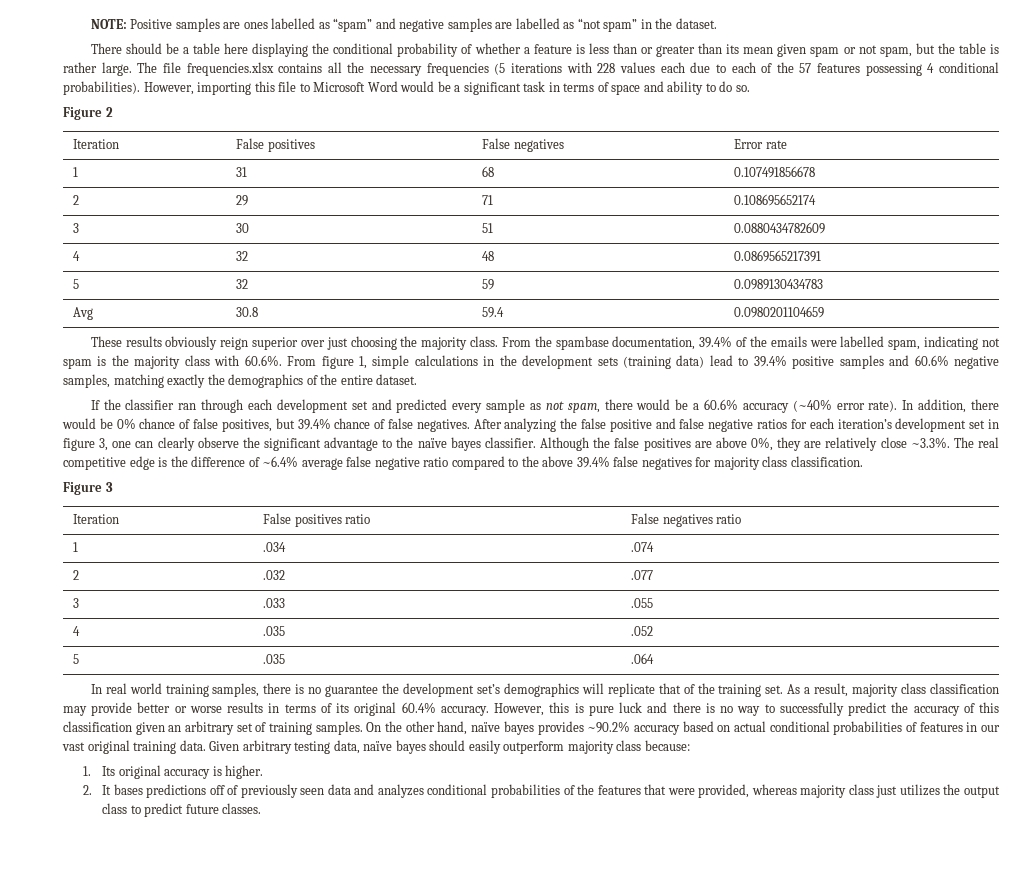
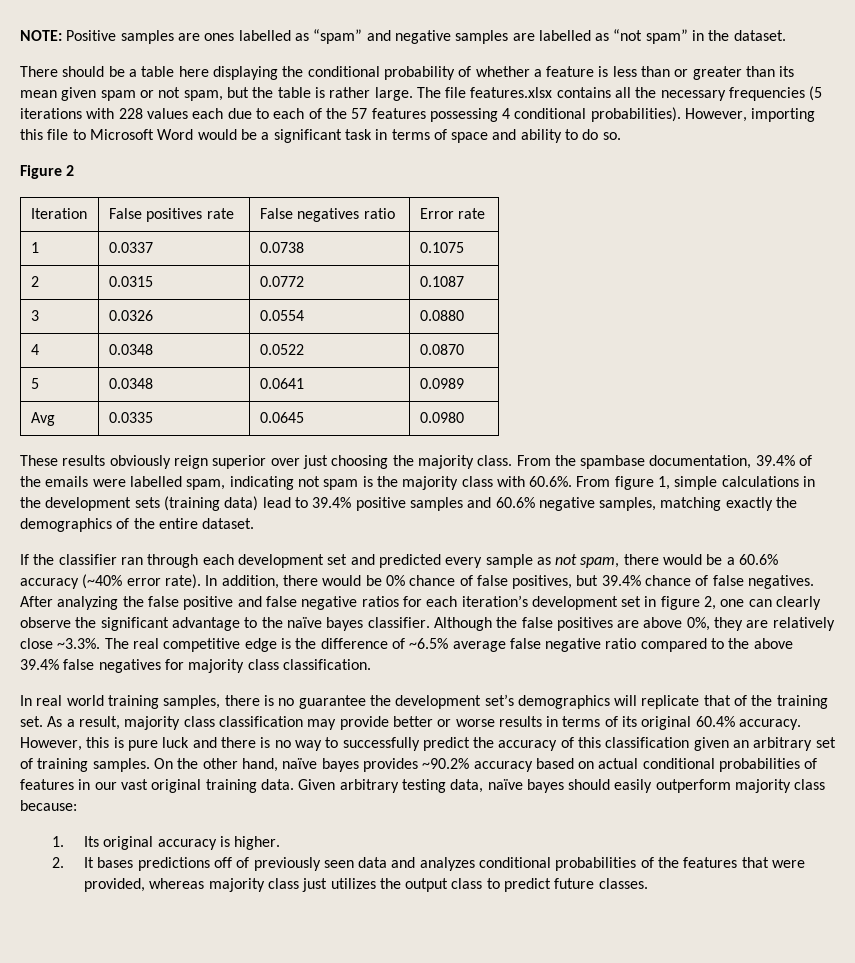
- The file frequencies.xlsx contains all the necessary frequencies (5 iterations with 228 values each due to each of the 57 features possessing 4 conditional probabilities).
+ The file features.xlsx contains all the necessary frequencies (5 iterations with 228 values each due to each of the 57 features possessing 4 conditional probabilities).
- Iteration | False positives | False negatives | Error rate
+ Iteration | False positives rate | False negatives ratio | Error rate
- 1 | 31 | 68 | 0.107491856678
- 2 | 29 | 71 | 0.108695652174
- 3 | 30 | 51 | 0.0880434782609
- 4 | 32 | 48 | 0.0869565217391
- 5 | 32 | 59 | 0.0989130434783
- Avg | 30.8 | 59.4 | 0.0980201104659
+ 1 | 0.0337 | 0.0738 | 0.1075
+ 2 | 0.0315 | 0.0772 | 0.1087
+ 3 | 0.0326 | 0.0554 | 0.0880
+ 4 | 0.0348 | 0.0522 | 0.0870
+ 5 | 0.0348 | 0.0641 | 0.0989
+ Avg | 0.0335 | 0.0645 | 0.0980
- After analyzing the false positive and false negative ratios for each iteration’s development set in figure 3, one can clearly observe the significant advantage to the naïve bayes classifier.
+ After analyzing the false positive and false negative ratios for each iteration’s development set in figure 2, one can clearly observe the significant advantage to the naïve bayes classifier.
- Although the false positives are above 0%, they are relatively close ~3.3%. The real competitive edge is the difference of ~6.4% average false negative ratio compared to the above 39.4% false negatives for majority class classification.
+ Although the false positives are above 0%, they are relatively close ~3.3%. The real competitive edge is the difference of ~6.5% average false negative ratio compared to the above 39.4% false negatives for majority class classification.
- Figure 3
- Iteration | False positives ratio | False negatives ratio
- 1 | .034 | .074
- 2 | .032 | .077
- 3 | .033 | .055
- 4 | .035 | .052
- 5 | .035 | .064

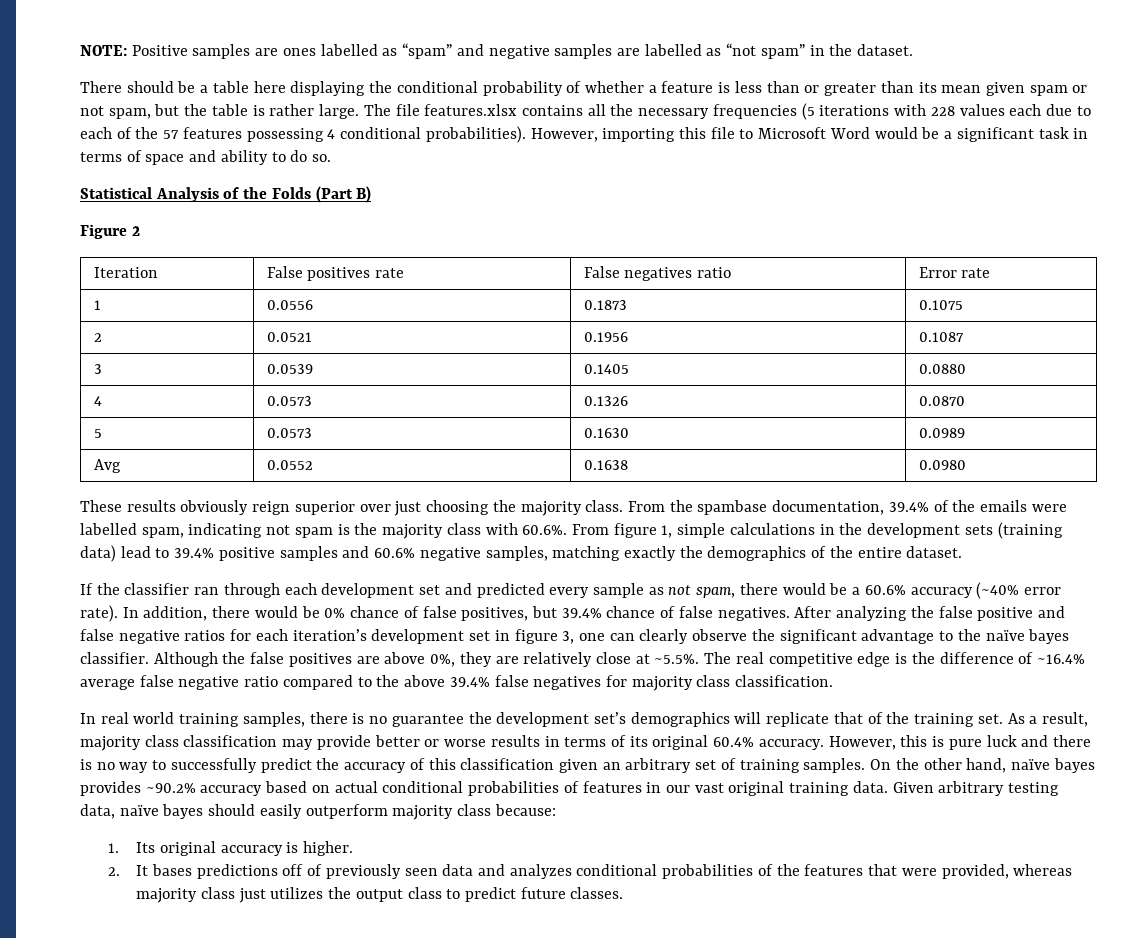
+ Statistical Analysis of the Folds (Part B)
- 1 | 0.0337 | 0.0738 | 0.1075
+ 1 | 0.0556 | 0.1873 | 0.1075
- 2 | 0.0315 | 0.0772 | 0.1087
+ 2 | 0.0521 | 0.1956 | 0.1087
- 3 | 0.0326 | 0.0554 | 0.0880
+ 3 | 0.0539 | 0.1405 | 0.0880
- 4 | 0.0348 | 0.0522 | 0.0870
+ 4 | 0.0573 | 0.1326 | 0.0870
- 5 | 0.0348 | 0.0641 | 0.0989
+ 5 | 0.0573 | 0.1630 | 0.0989
- Avg | 0.0335 | 0.0645 | 0.0980
+ Avg | 0.0552 | 0.1638 | 0.0980
- After analyzing the false positive and false negative ratios for each iteration’s development set in figure 2, one can clearly observe the significant advantage to the naïve bayes classifier.
+ After analyzing the false positive and false negative ratios for each iteration’s development set in figure 3, one can clearly observe the significant advantage to the naïve bayes classifier.
- Although the false positives are above 0%, they are relatively close ~3.3%. The real competitive edge is the difference of ~6.5% average false negative ratio compared to the above 39.4% false negatives for majority class classification.
+ Although the false positives are above 0%, they are relatively close at ~5.5%. The real competitive edge is the difference of ~16.4% average false negative ratio compared to the above 39.4% false negatives for majority class classification.

